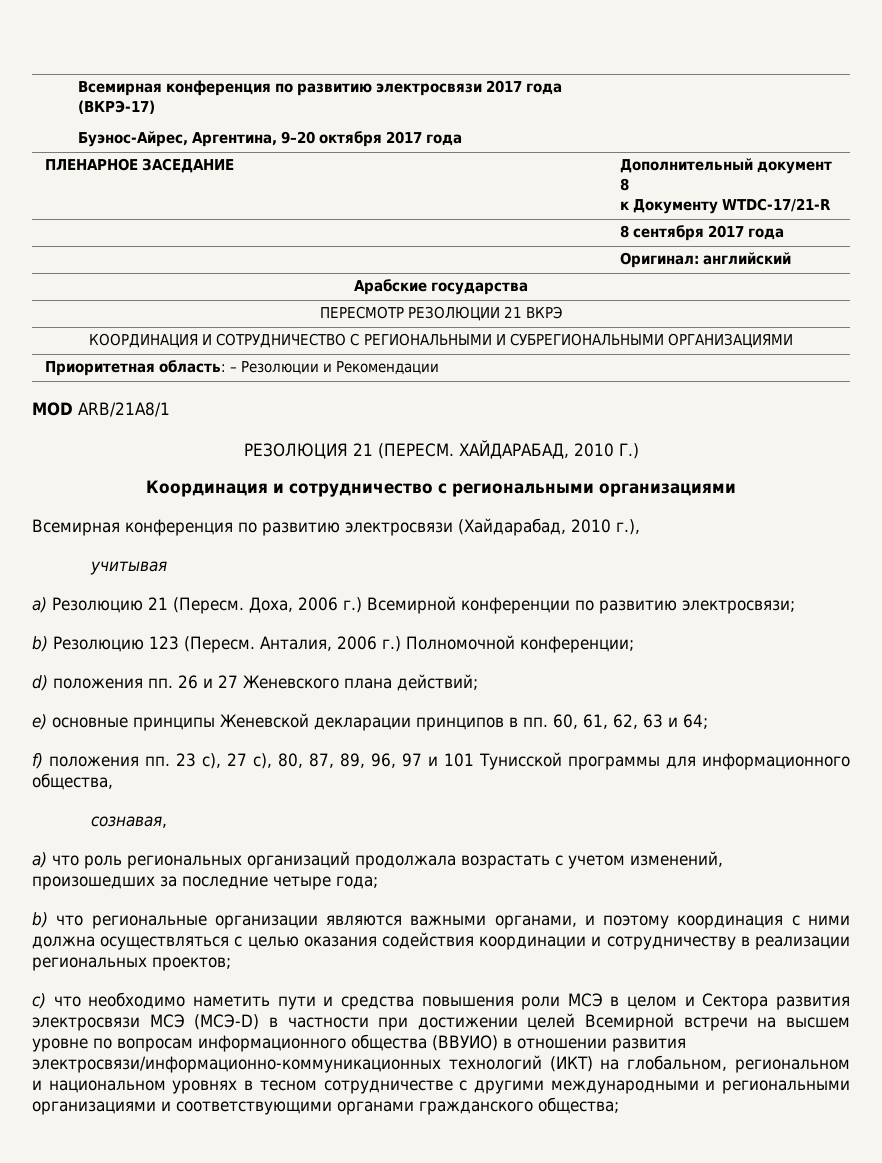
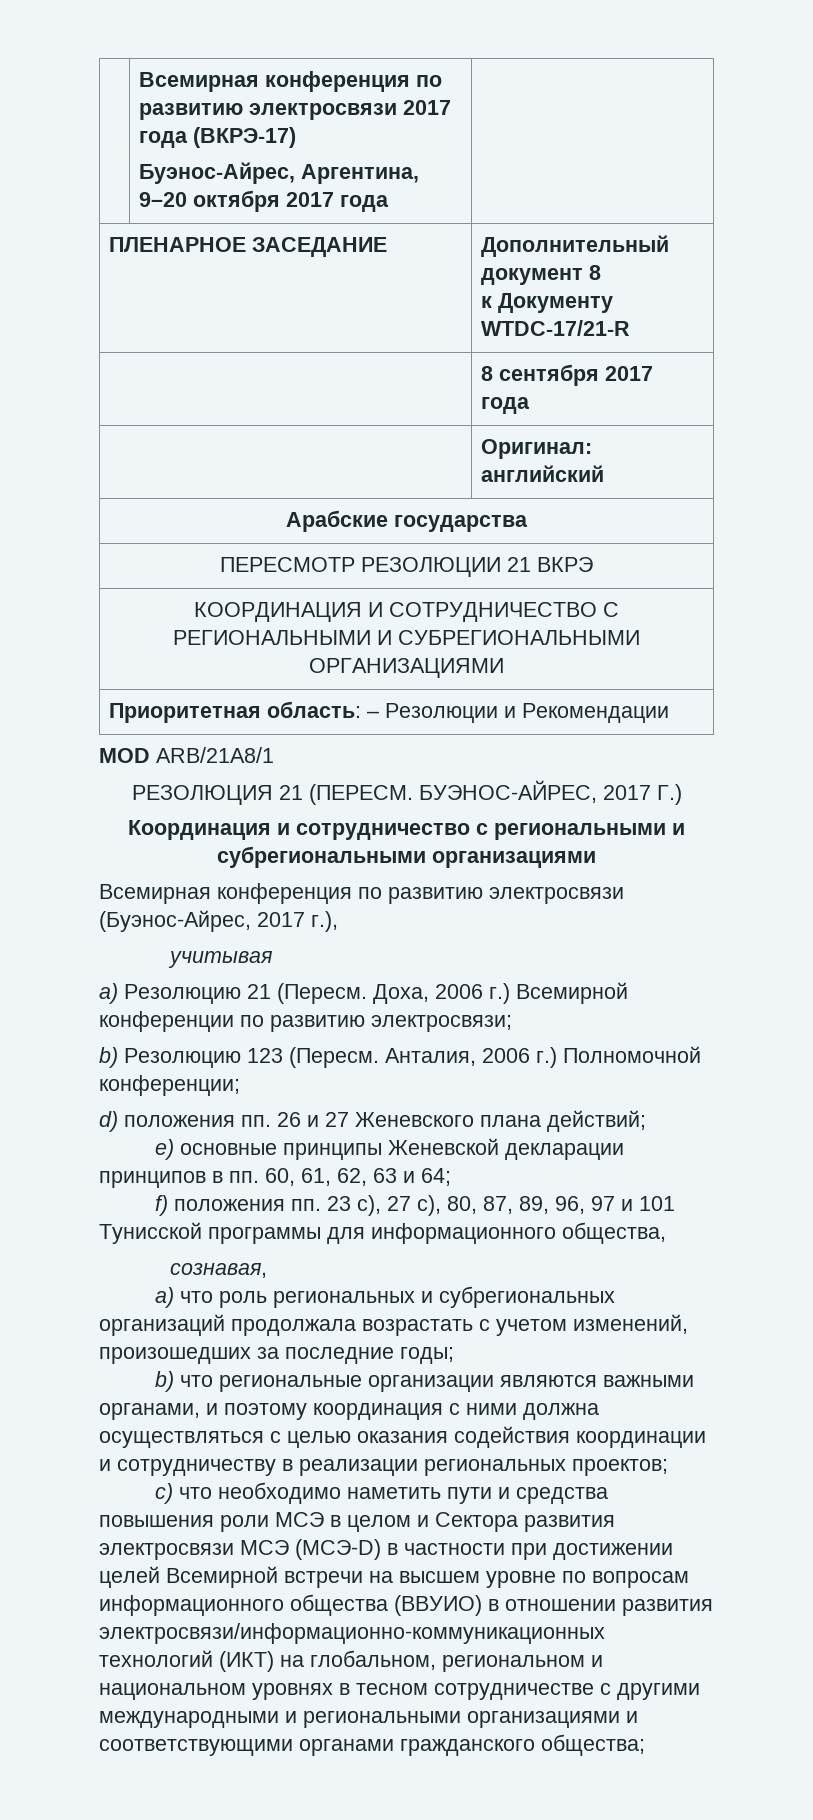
- ХАЙДАРАБАД, 2010 Г.)
+ БУЭНОС-АЙРЕС, 2017 Г.)
- Координация и сотрудничество с региональными организациями
+ Координация и сотрудничество с региональными и субрегиональными организациями
- Всемирная конференция по развитию электросвязи (Хайдарабад, 2010 г.),
+ Всемирная конференция по развитию электросвязи (Буэнос-Айрес, 2017 г.),
- а) что роль региональных организаций продолжала возрастать с учетом изменений, произошедших за последние четыре года;
+ а) что роль региональных и субрегиональных организаций продолжала возрастать с учетом изменений, произошедших за последние годы;

